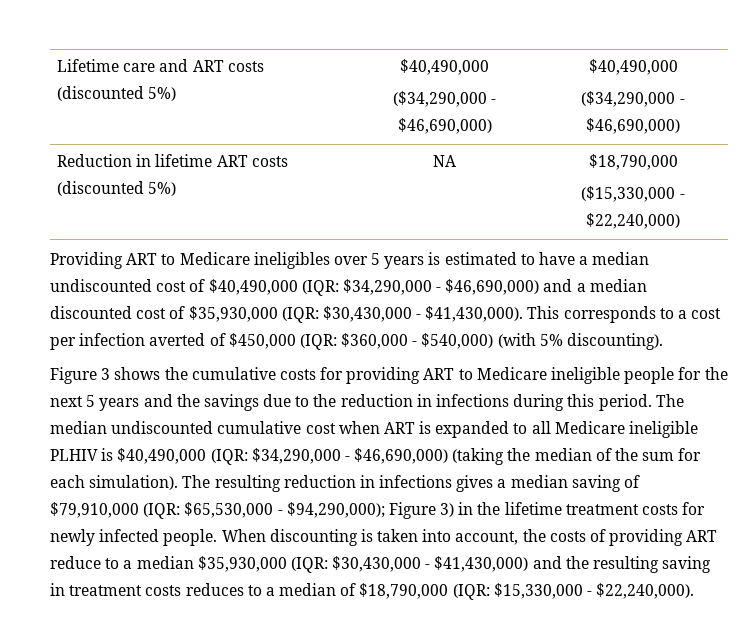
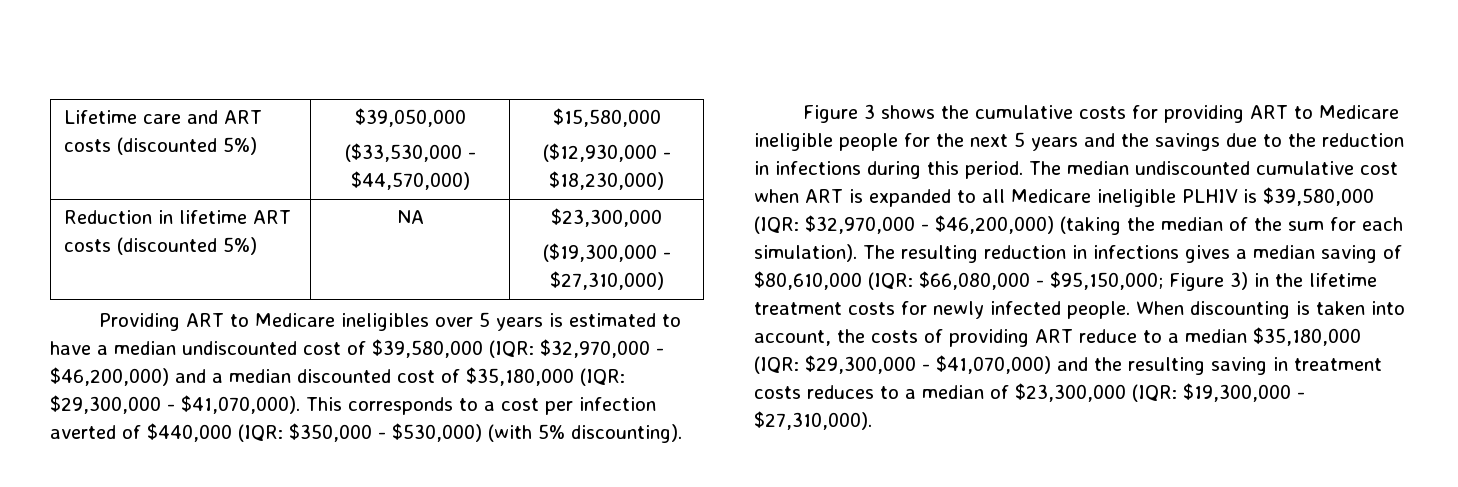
- Lifetime care and ART costs (discounted 5%) | $40,490,000
- ($34,290,000 - $46,690,000) | $40,490,000
- ($34,290,000 - $46,690,000)
+ Lifetime care and ART costs (discounted 5%) | $39,050,000
+ ($33,530,000 - $44,570,000) | $15,580,000
+ ($12,930,000 - $18,230,000)
- Reduction in lifetime ART costs (discounted 5%) | NA | $18,790,000
- ($15,330,000 - $22,240,000)
+ Reduction in lifetime ART costs (discounted 5%) | NA | $23,300,000
+ ($19,300,000 - $27,310,000)
- Providing ART to Medicare ineligibles over 5 years is estimated to have a median undiscounted cost of $40,490,000 (IQR: $34,290,000 - $46,690,000) and a median discounted cost of $35,930,000 (IQR: $30,430,000 - $41,430,000).
+ Providing ART to Medicare ineligibles over 5 years is estimated to have a median undiscounted cost of $39,580,000 (IQR: $32,970,000 - $46,200,000) and a median discounted cost of $35,180,000 (IQR: $29,300,000 - $41,070,000).
- This corresponds to a cost per infection averted of $450,000 (IQR: $360,000 - $540,000) (with 5% discounting).
+ This corresponds to a cost per infection averted of $440,000 (IQR: $350,000 - $530,000) (with 5% discounting).
- The median undiscounted cumulative cost when ART is expanded to all Medicare ineligible PLHIV is $40,490,000 (IQR: $34,290,000 - $46,690,000) (taking the median of the sum for each simulation).
+ The median undiscounted cumulative cost when ART is expanded to all Medicare ineligible PLHIV is $39,580,000 (IQR: $32,970,000 - $46,200,000) (taking the median of the sum for each simulation).
- The resulting reduction in infections gives a median saving of $79,910,000 (IQR: $65,530,000 - $94,290,000); Figure 3) in the lifetime treatment costs for newly infected people.
+ The resulting reduction in infections gives a median saving of $80,610,000 (IQR: $66,080,000 - $95,150,000; Figure 3) in the lifetime treatment costs for newly infected people.
- When discounting is taken into account, the costs of providing ART reduce to a median $35,930,000 (IQR: $30,430,000 - $41,430,000) and the resulting saving in treatment costs reduces to a median of $18,790,000 (IQR: $15,330,000 - $22,240,000).
+ When discounting is taken into account, the costs of providing ART reduce to a median $35,180,000 (IQR: $29,300,000 - $41,070,000) and the resulting saving in treatment costs reduces to a median of $23,300,000 (IQR: $19,300,000 - $27,310,000).

